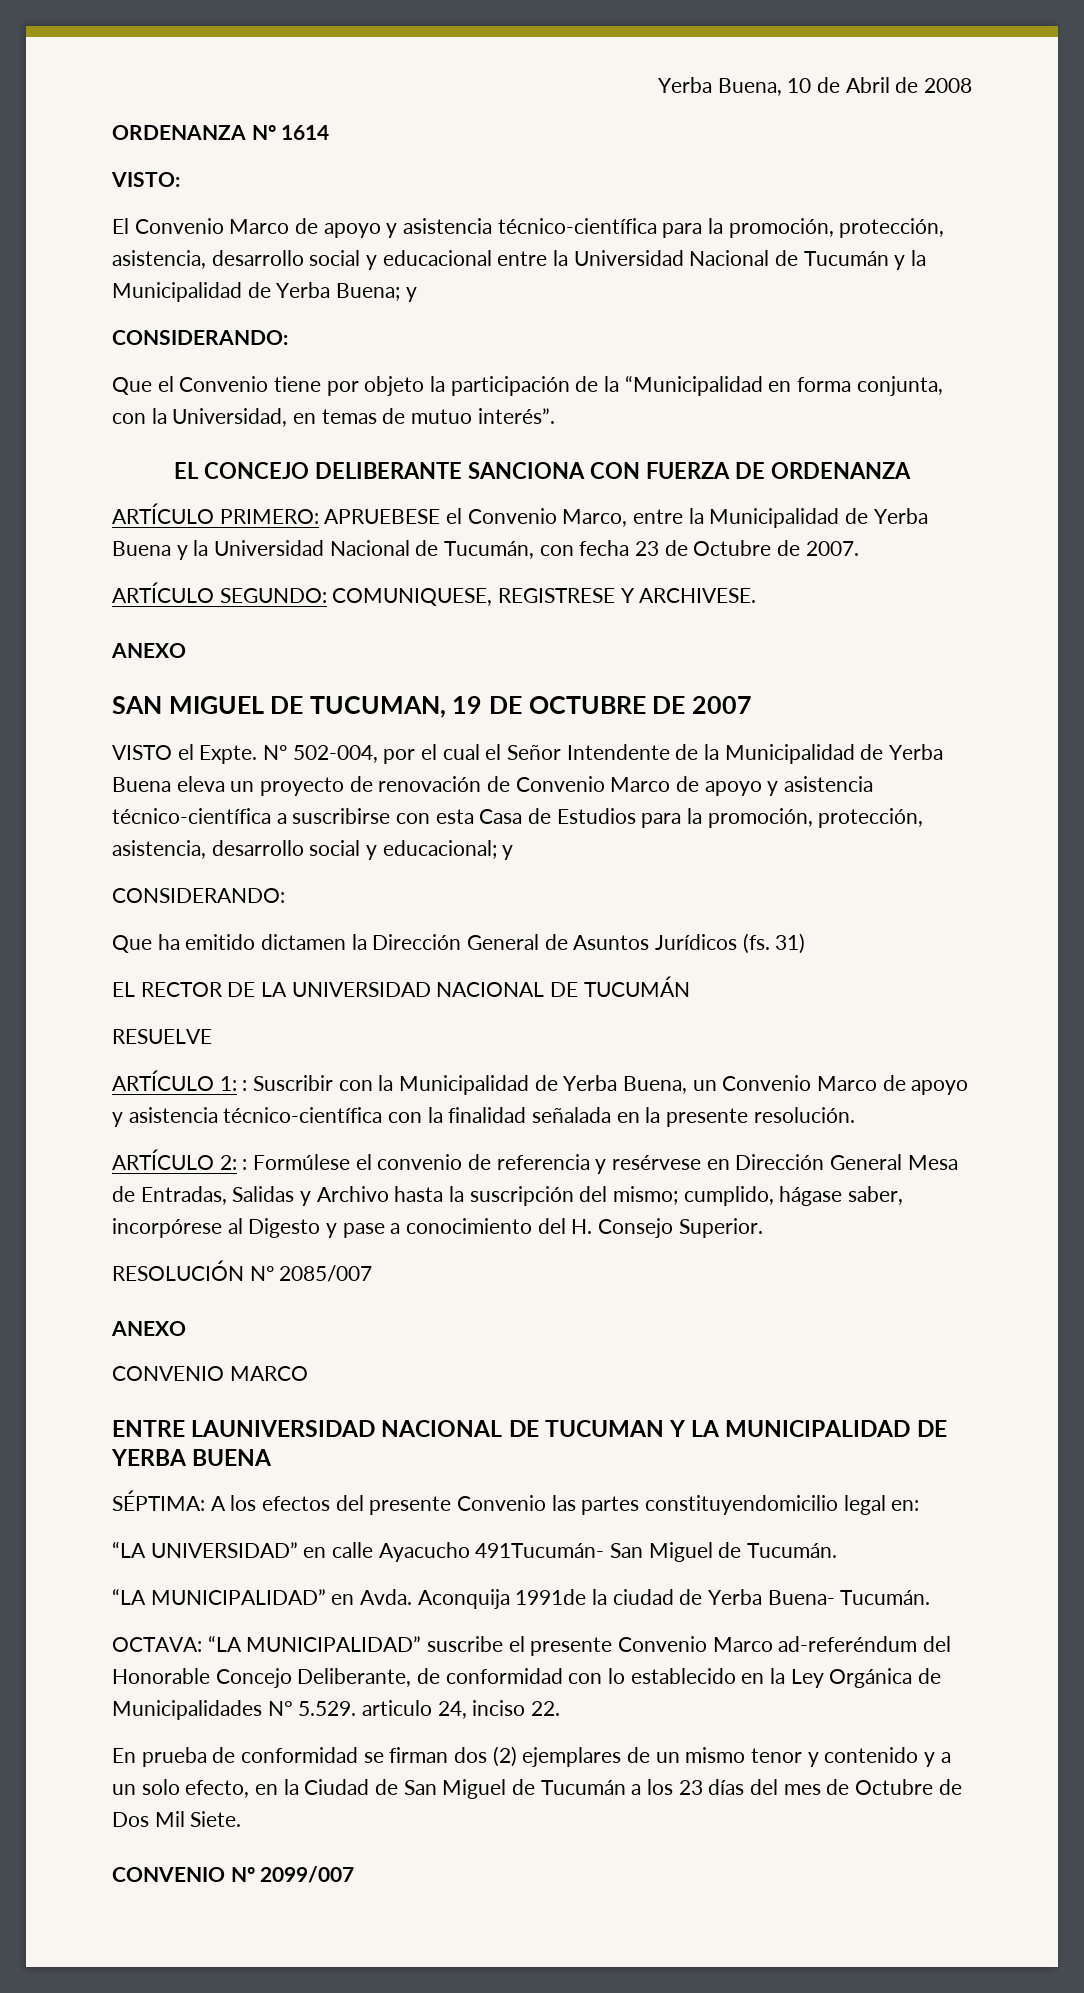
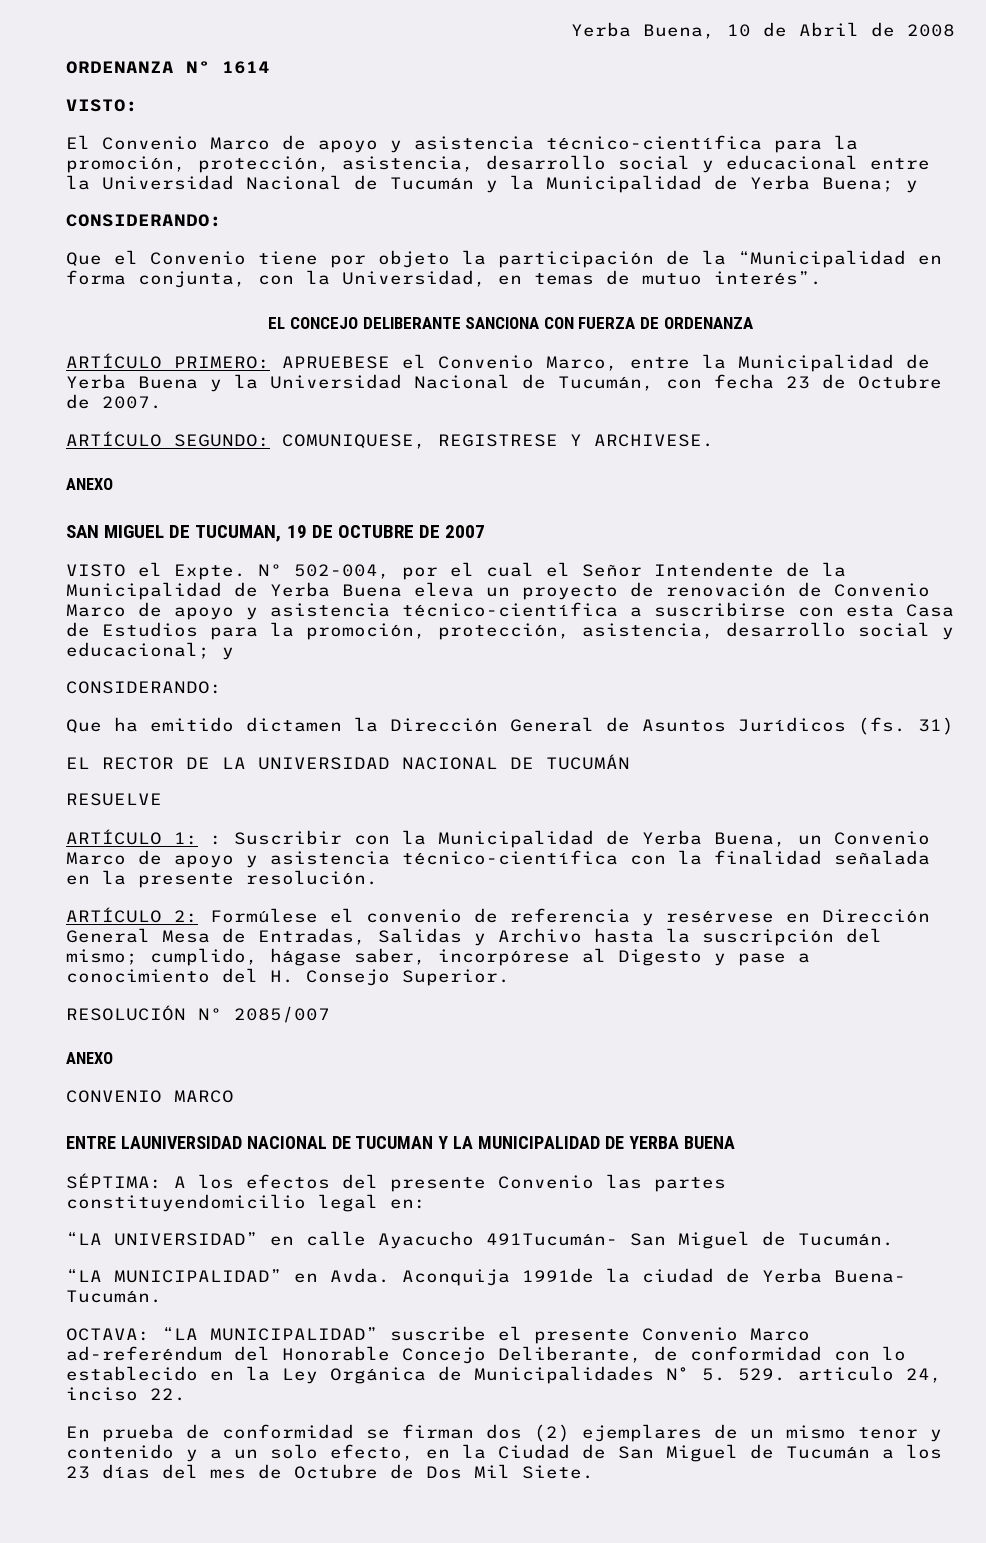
- ARTÍCULO 2: : Formúlese el convenio de referencia y resérvese en Dirección General Mesa de Entradas, Salidas y Archivo hasta la suscripción del mismo; cumplido, hágase saber, incorpórese al Digesto y pase a conocimiento del H. Consejo Superior.
+ ARTÍCULO 2: Formúlese el convenio de referencia y resérvese en Dirección General Mesa de Entradas, Salidas y Archivo hasta la suscripción del mismo; cumplido, hágase saber, incorpórese al Digesto y pase a conocimiento del H. Consejo Superior.
- OCTAVA: “LA MUNICIPALIDAD” suscribe el presente Convenio Marco ad-referéndum del Honorable Concejo Deliberante, de conformidad con lo establecido en la Ley Orgánica de Municipalidades N° 5.529. articulo 24, inciso 22.
+ OCTAVA: “LA MUNICIPALIDAD” suscribe el presente Convenio Marco ad-referéndum del Honorable Concejo Deliberante, de conformidad con lo establecido en la Ley Orgánica de Municipalidades N° 5. 529. articulo 24, inciso 22.
- CONVENIO Nº 2099/007

